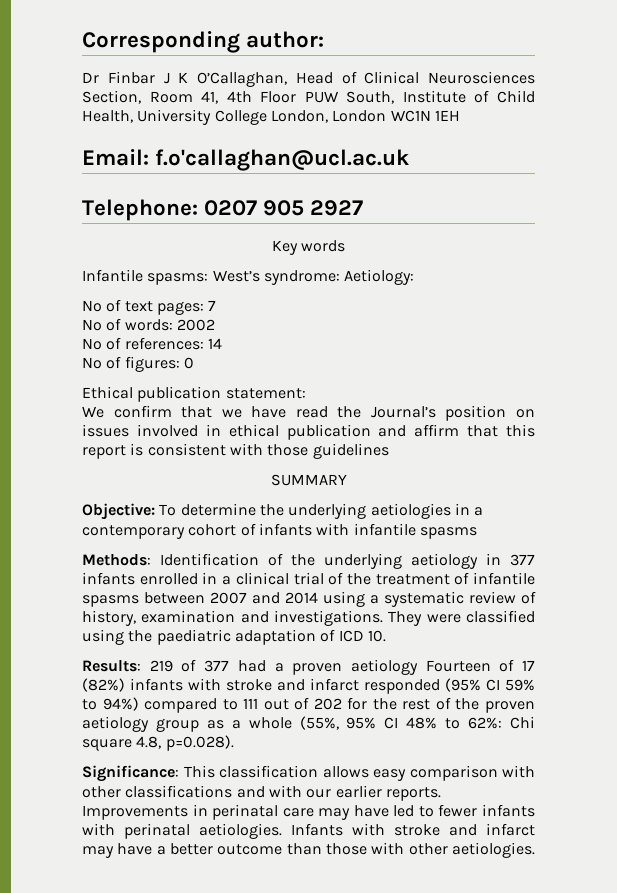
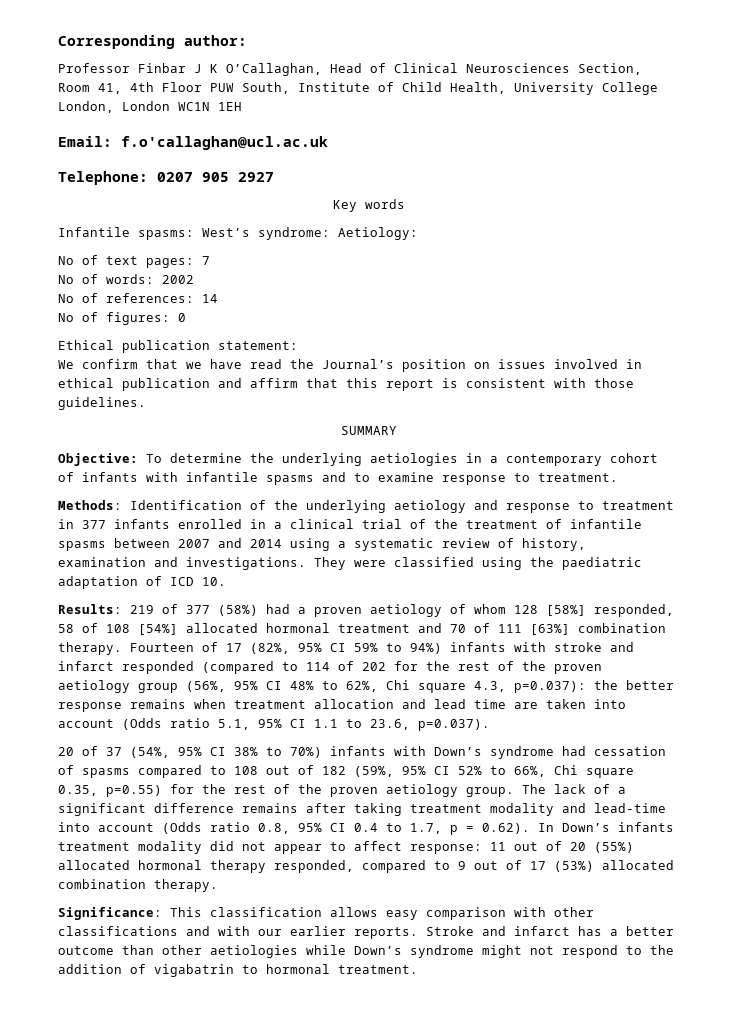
- Dr Finbar J K O’Callaghan, Head of Clinical Neurosciences Section, Room 41, 4th Floor PUW South, Institute of Child Health, University College London, London WC1N 1EH
+ Professor Finbar J K O’Callaghan, Head of Clinical Neurosciences Section, Room 41, 4th Floor PUW South, Institute of Child Health, University College London, London WC1N 1EH
- We confirm that we have read the Journal’s position on issues involved in ethical publication and affirm that this report is consistent with those guidelines
+ We confirm that we have read the Journal’s position on issues involved in ethical publication and affirm that this report is consistent with those guidelines.
- Objective: To determine the underlying aetiologies in a contemporary cohort of infants with infantile spasms
+ Objective: To determine the underlying aetiologies in a contemporary cohort of infants with infantile spasms and to examine response to treatment.
- Methods: Identification of the underlying aetiology in 377 infants enrolled in a clinical trial of the treatment of infantile spasms between 2007 and 2014 using a systematic review of history, examination and investigations.
+ Methods: Identification of the underlying aetiology and response to treatment in 377 infants enrolled in a clinical trial of the treatment of infantile spasms between 2007 and 2014 using a systematic review of history, examination and investigations.
- Results: 219 of 377 had a proven aetiology Fourteen of 17 (82%) infants with stroke and infarct responded (95% CI 59% to 94%) compared to 111 out of 202 for the rest of the proven aetiology group as a whole (55%, 95% CI 48% to 62%: Chi square 4.8, p=0.028).
+ Results: 219 of 377 (58%) had a proven aetiology of whom 128 [58%] responded, 58 of 108 [54%] allocated hormonal treatment and 70 of 111 [63%] combination therapy. Fourteen of 17 (82%, 95% CI 59% to 94%) infants with stroke and infarct responded (compared to 114 of 202 for the rest of the proven aetiology group (56%, 95% CI 48% to 62%, Chi square 4.3, p=0.037): the better response remains when treatment allocation and lead time are taken into account (Odds ratio 5.1, 95% CI 1.1 to 23.6, p=0.037).
+ 20 of 37 (54%, 95% CI 38% to 70%) infants with Down’s syndrome had cessation of spasms compared to 108 out of 182 (59%, 95% CI 52% to 66%, Chi square 0.35, p=0.55) for the rest of the proven aetiology group. The lack of a significant difference remains after taking treatment modality and lead-time into account (Odds ratio 0.8, 95% CI 0.4 to 1.7, p = 0.62). In Down’s infants treatment modality did not appear to affect response: 11 out of 20 (55%) allocated hormonal therapy responded, compared to 9 out of 17 (53%) allocated combination therapy.
- Improvements in perinatal care may have led to fewer infants with perinatal aetiologies. Infants with stroke and infarct may have a better outcome than those with other aetiologies.
+ Stroke and infarct has a better outcome than other aetiologies while Down’s syndrome might not respond to the addition of vigabatrin to hormonal treatment.

